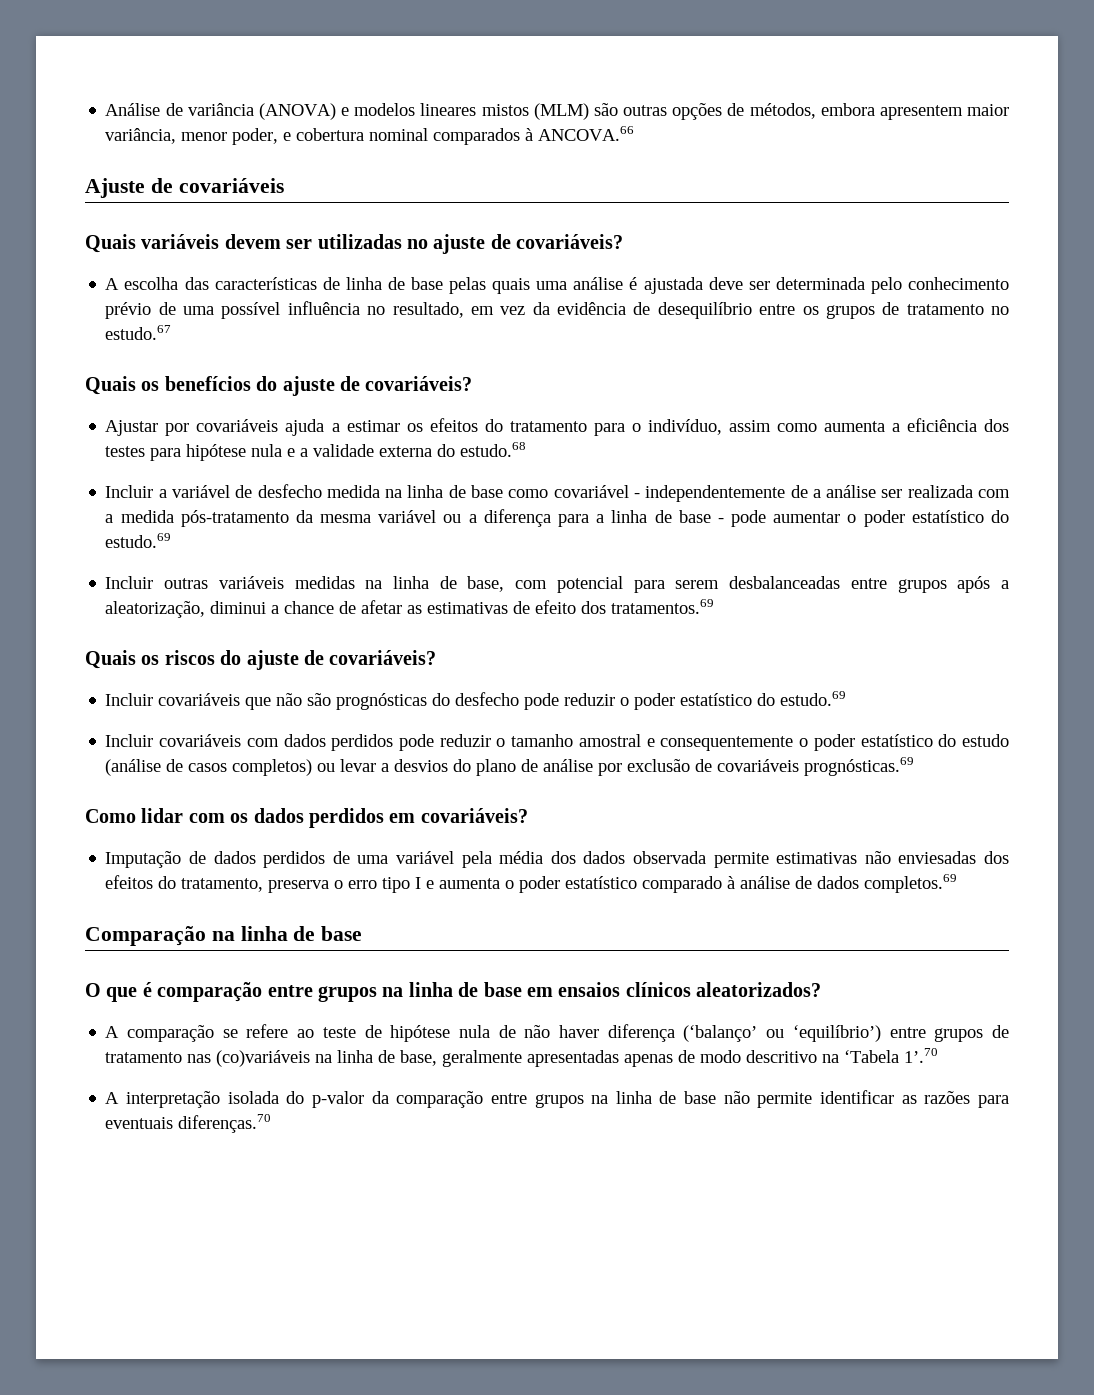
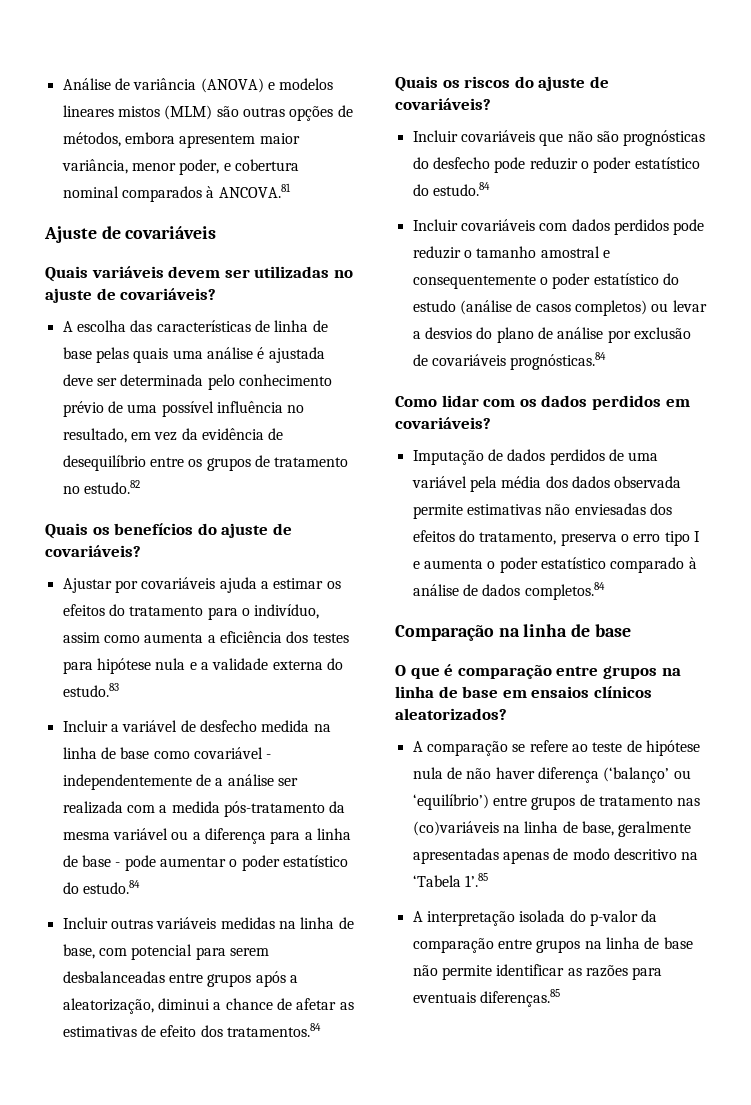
- Análise de variância (ANOVA) e modelos lineares mistos (MLM) são outras opções de métodos, embora apresentem maior variância, menor poder, e cobertura nominal comparados à ANCOVA.66
+ Análise de variância (ANOVA) e modelos lineares mistos (MLM) são outras opções de métodos, embora apresentem maior variância, menor poder, e cobertura nominal comparados à ANCOVA.81
- A escolha das características de linha de base pelas quais uma análise é ajustada deve ser determinada pelo conhecimento prévio de uma possível influência no resultado, em vez da evidência de desequilíbrio entre os grupos de tratamento no estudo.67
+ A escolha das características de linha de base pelas quais uma análise é ajustada deve ser determinada pelo conhecimento prévio de uma possível influência no resultado, em vez da evidência de desequilíbrio entre os grupos de tratamento no estudo.82
- Ajustar por covariáveis ajuda a estimar os efeitos do tratamento para o indivíduo, assim como aumenta a eficiência dos testes para hipótese nula e a validade externa do estudo.68
+ Ajustar por covariáveis ajuda a estimar os efeitos do tratamento para o indivíduo, assim como aumenta a eficiência dos testes para hipótese nula e a validade externa do estudo.83
- Incluir a variável de desfecho medida na linha de base como covariável - independentemente de a análise ser realizada com a medida pós-tratamento da mesma variável ou a diferença para a linha de base - pode aumentar o poder estatístico do estudo.69
+ Incluir a variável de desfecho medida na linha de base como covariável - independentemente de a análise ser realizada com a medida pós-tratamento da mesma variável ou a diferença para a linha de base - pode aumentar o poder estatístico do estudo.84
- Incluir outras variáveis medidas na linha de base, com potencial para serem desbalanceadas entre grupos após a aleatorização, diminui a chance de afetar as estimativas de efeito dos tratamentos.69
+ Incluir outras variáveis medidas na linha de base, com potencial para serem desbalanceadas entre grupos após a aleatorização, diminui a chance de afetar as estimativas de efeito dos tratamentos.84
- Incluir covariáveis que não são prognósticas do desfecho pode reduzir o poder estatístico do estudo.69
+ Incluir covariáveis que não são prognósticas do desfecho pode reduzir o poder estatístico do estudo.84
- Incluir covariáveis com dados perdidos pode reduzir o tamanho amostral e consequentemente o poder estatístico do estudo (análise de casos completos) ou levar a desvios do plano de análise por exclusão de covariáveis prognósticas.69
+ Incluir covariáveis com dados perdidos pode reduzir o tamanho amostral e consequentemente o poder estatístico do estudo (análise de casos completos) ou levar a desvios do plano de análise por exclusão de covariáveis prognósticas.84
- Imputação de dados perdidos de uma variável pela média dos dados observada permite estimativas não enviesadas dos efeitos do tratamento, preserva o erro tipo I e aumenta o poder estatístico comparado à análise de dados completos.69
+ Imputação de dados perdidos de uma variável pela média dos dados observada permite estimativas não enviesadas dos efeitos do tratamento, preserva o erro tipo I e aumenta o poder estatístico comparado à análise de dados completos.84
- A comparação se refere ao teste de hipótese nula de não haver diferença (‘balanço’ ou ‘equilíbrio’) entre grupos de tratamento nas (co)variáveis na linha de base, geralmente apresentadas apenas de modo descritivo na ‘Tabela 1’.70
+ A comparação se refere ao teste de hipótese nula de não haver diferença (‘balanço’ ou ‘equilíbrio’) entre grupos de tratamento nas (co)variáveis na linha de base, geralmente apresentadas apenas de modo descritivo na ‘Tabela 1’.85
- A interpretação isolada do p-valor da comparação entre grupos na linha de base não permite identificar as razões para eventuais diferenças.70
+ A interpretação isolada do p-valor da comparação entre grupos na linha de base não permite identificar as razões para eventuais diferenças.85

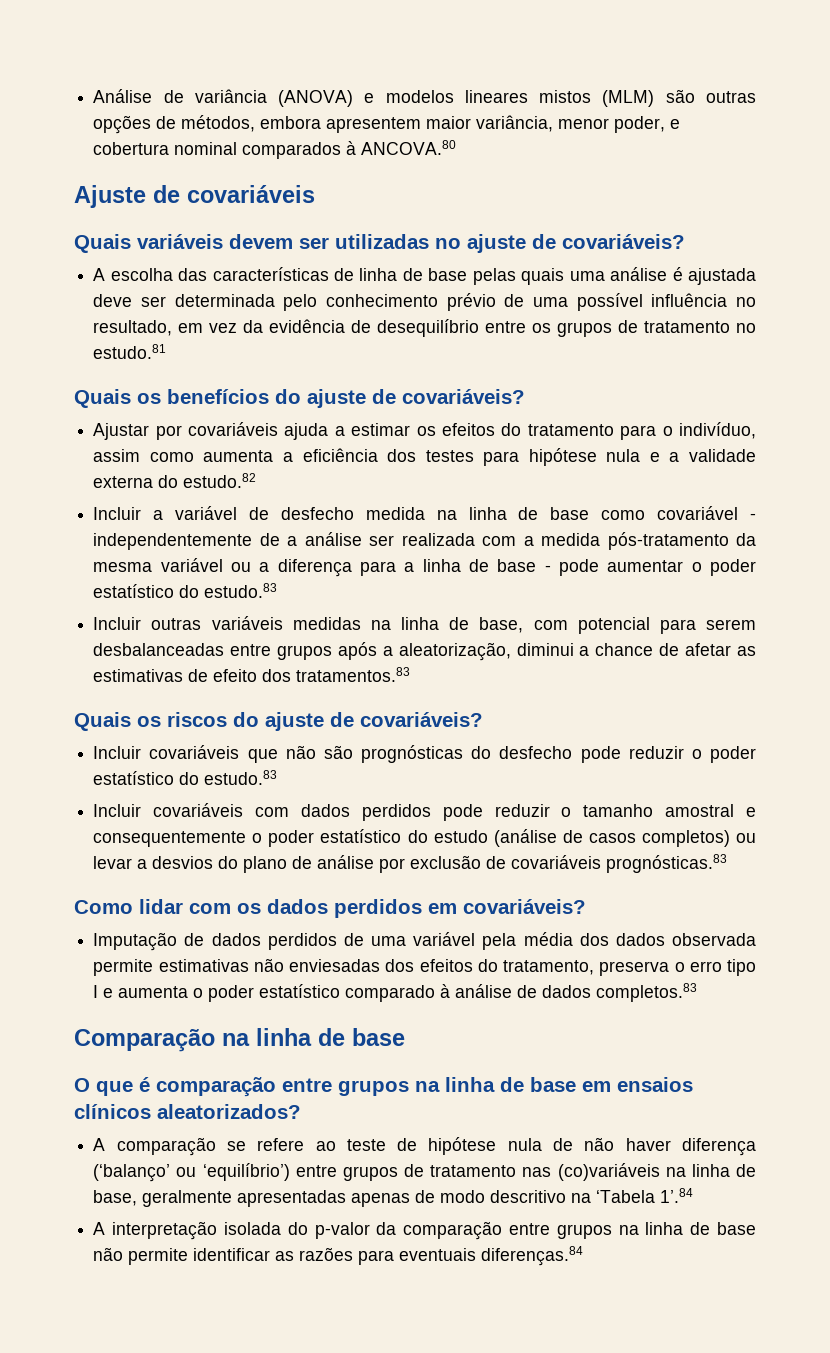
- Análise de variância (ANOVA) e modelos lineares mistos (MLM) são outras opções de métodos, embora apresentem maior variância, menor poder, e cobertura nominal comparados à ANCOVA.81
+ Análise de variância (ANOVA) e modelos lineares mistos (MLM) são outras opções de métodos, embora apresentem maior variância, menor poder, e cobertura nominal comparados à ANCOVA.80
- A escolha das características de linha de base pelas quais uma análise é ajustada deve ser determinada pelo conhecimento prévio de uma possível influência no resultado, em vez da evidência de desequilíbrio entre os grupos de tratamento no estudo.82
+ A escolha das características de linha de base pelas quais uma análise é ajustada deve ser determinada pelo conhecimento prévio de uma possível influência no resultado, em vez da evidência de desequilíbrio entre os grupos de tratamento no estudo.81
- Ajustar por covariáveis ajuda a estimar os efeitos do tratamento para o indivíduo, assim como aumenta a eficiência dos testes para hipótese nula e a validade externa do estudo.83
+ Ajustar por covariáveis ajuda a estimar os efeitos do tratamento para o indivíduo, assim como aumenta a eficiência dos testes para hipótese nula e a validade externa do estudo.82
- Incluir a variável de desfecho medida na linha de base como covariável - independentemente de a análise ser realizada com a medida pós-tratamento da mesma variável ou a diferença para a linha de base - pode aumentar o poder estatístico do estudo.84
+ Incluir a variável de desfecho medida na linha de base como covariável - independentemente de a análise ser realizada com a medida pós-tratamento da mesma variável ou a diferença para a linha de base - pode aumentar o poder estatístico do estudo.83
- Incluir outras variáveis medidas na linha de base, com potencial para serem desbalanceadas entre grupos após a aleatorização, diminui a chance de afetar as estimativas de efeito dos tratamentos.84
+ Incluir outras variáveis medidas na linha de base, com potencial para serem desbalanceadas entre grupos após a aleatorização, diminui a chance de afetar as estimativas de efeito dos tratamentos.83
- Incluir covariáveis que não são prognósticas do desfecho pode reduzir o poder estatístico do estudo.84
+ Incluir covariáveis que não são prognósticas do desfecho pode reduzir o poder estatístico do estudo.83
- Incluir covariáveis com dados perdidos pode reduzir o tamanho amostral e consequentemente o poder estatístico do estudo (análise de casos completos) ou levar a desvios do plano de análise por exclusão de covariáveis prognósticas.84
+ Incluir covariáveis com dados perdidos pode reduzir o tamanho amostral e consequentemente o poder estatístico do estudo (análise de casos completos) ou levar a desvios do plano de análise por exclusão de covariáveis prognósticas.83
- Imputação de dados perdidos de uma variável pela média dos dados observada permite estimativas não enviesadas dos efeitos do tratamento, preserva o erro tipo I e aumenta o poder estatístico comparado à análise de dados completos.84
+ Imputação de dados perdidos de uma variável pela média dos dados observada permite estimativas não enviesadas dos efeitos do tratamento, preserva o erro tipo I e aumenta o poder estatístico comparado à análise de dados completos.83
- A comparação se refere ao teste de hipótese nula de não haver diferença (‘balanço’ ou ‘equilíbrio’) entre grupos de tratamento nas (co)variáveis na linha de base, geralmente apresentadas apenas de modo descritivo na ‘Tabela 1’.85
+ A comparação se refere ao teste de hipótese nula de não haver diferença (‘balanço’ ou ‘equilíbrio’) entre grupos de tratamento nas (co)variáveis na linha de base, geralmente apresentadas apenas de modo descritivo na ‘Tabela 1’.84
- A interpretação isolada do p-valor da comparação entre grupos na linha de base não permite identificar as razões para eventuais diferenças.85
+ A interpretação isolada do p-valor da comparação entre grupos na linha de base não permite identificar as razões para eventuais diferenças.84

